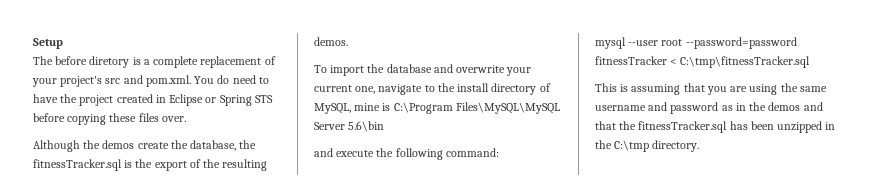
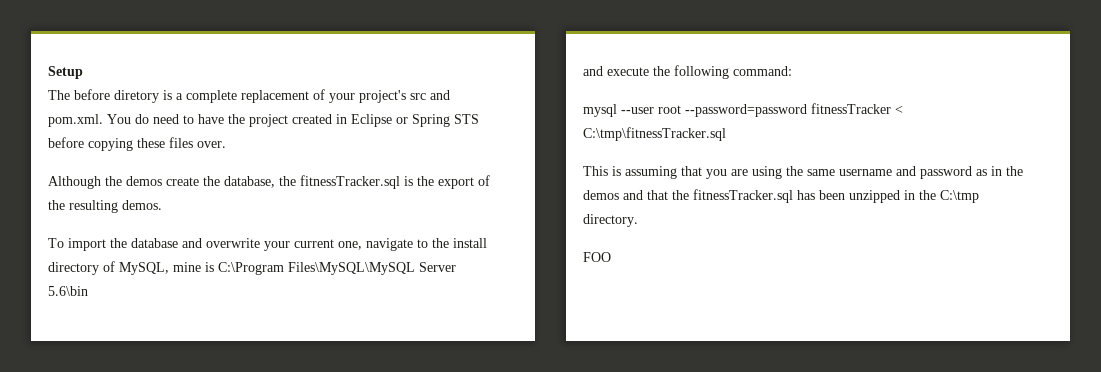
+ FOO

